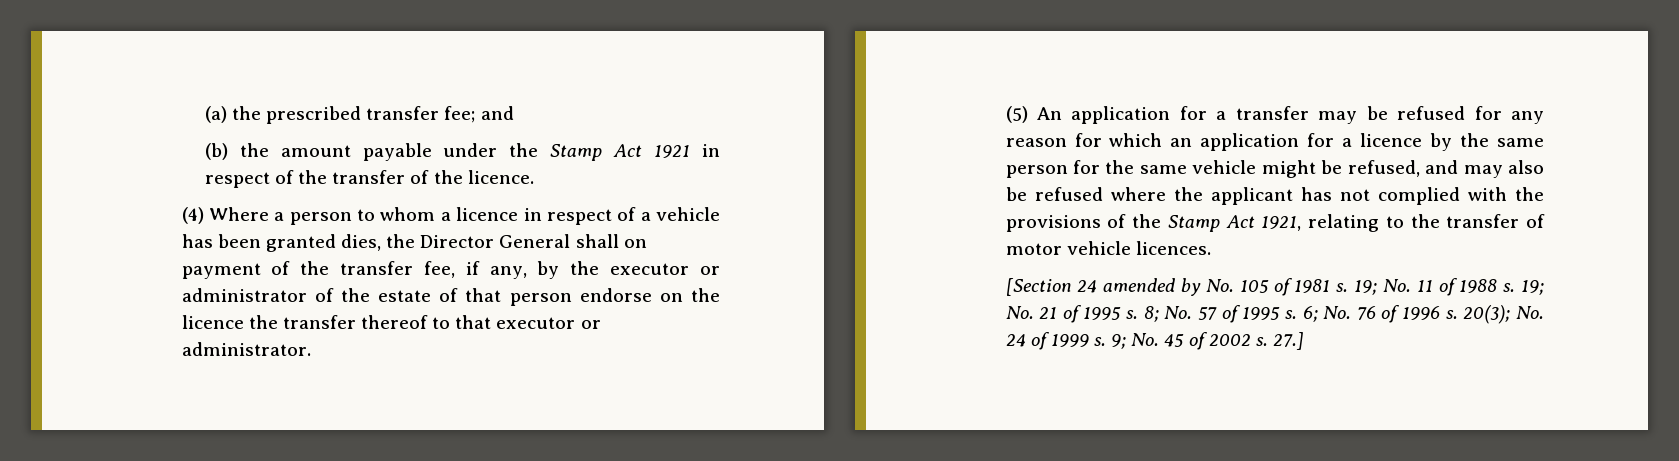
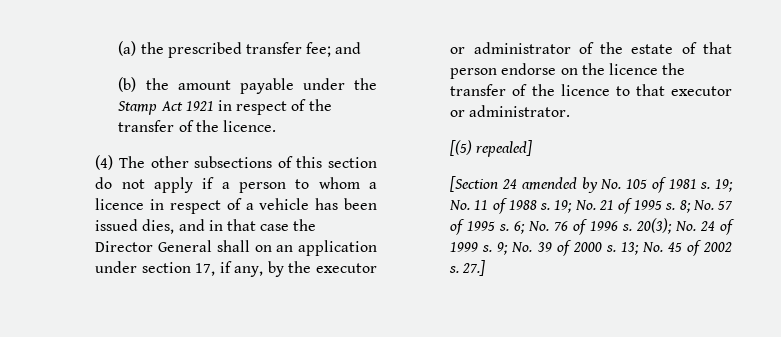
- (4) Where a person to whom a licence in respect of a vehicle has been granted dies, the Director General shall on payment of the transfer fee, if any, by the executor or administrator of the estate of that person endorse on the licence the transfer thereof to that executor or administrator.
+ (4) The other subsections of this section do not apply if a person to whom a licence in respect of a vehicle has been issued dies, and in that case the Director General shall on an application under section 17, if any, by the executor or administrator of the estate of that person endorse on the licence the transfer of the licence to that executor or administrator.
- (5) An application for a transfer may be refused for any reason for which an application for a licence by the same person for the same vehicle might be refused, and may also be refused where the applicant has not complied with the provisions of the Stamp Act 1921, relating to the transfer of motor vehicle licences.
+ [(5) repealed]
- 9; No. 45 of 2002 s.
+ 9; No. 39 of 2000 s. 13; No. 45 of 2002 s.

